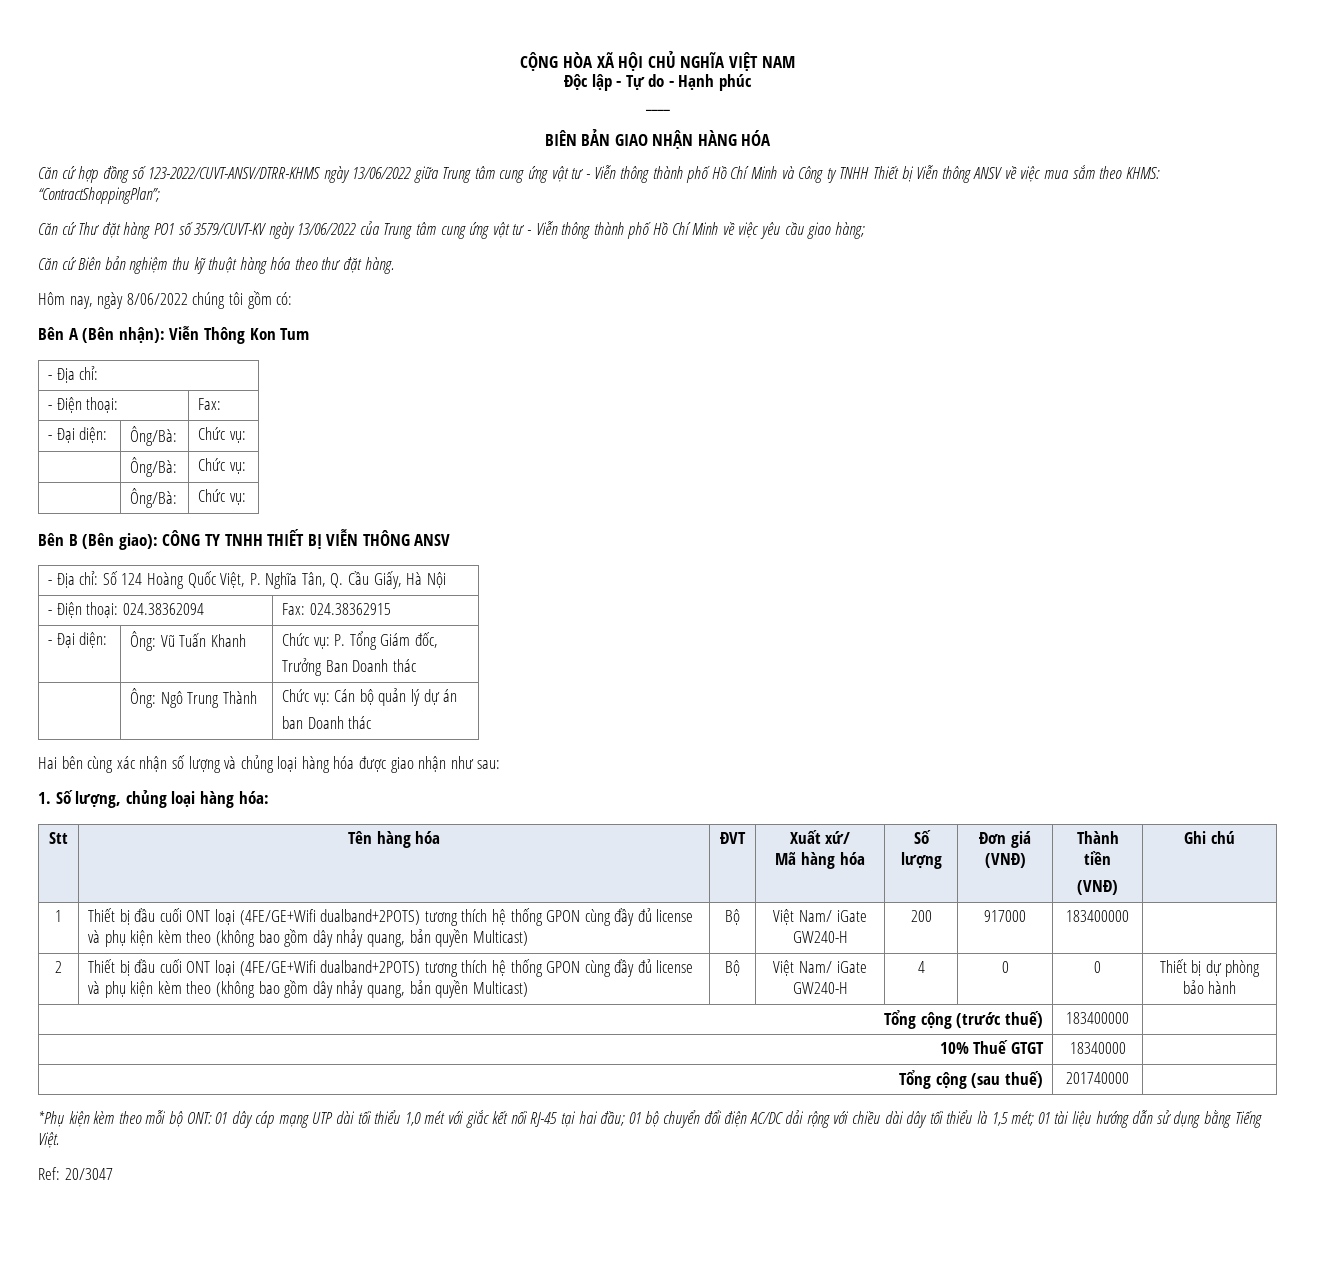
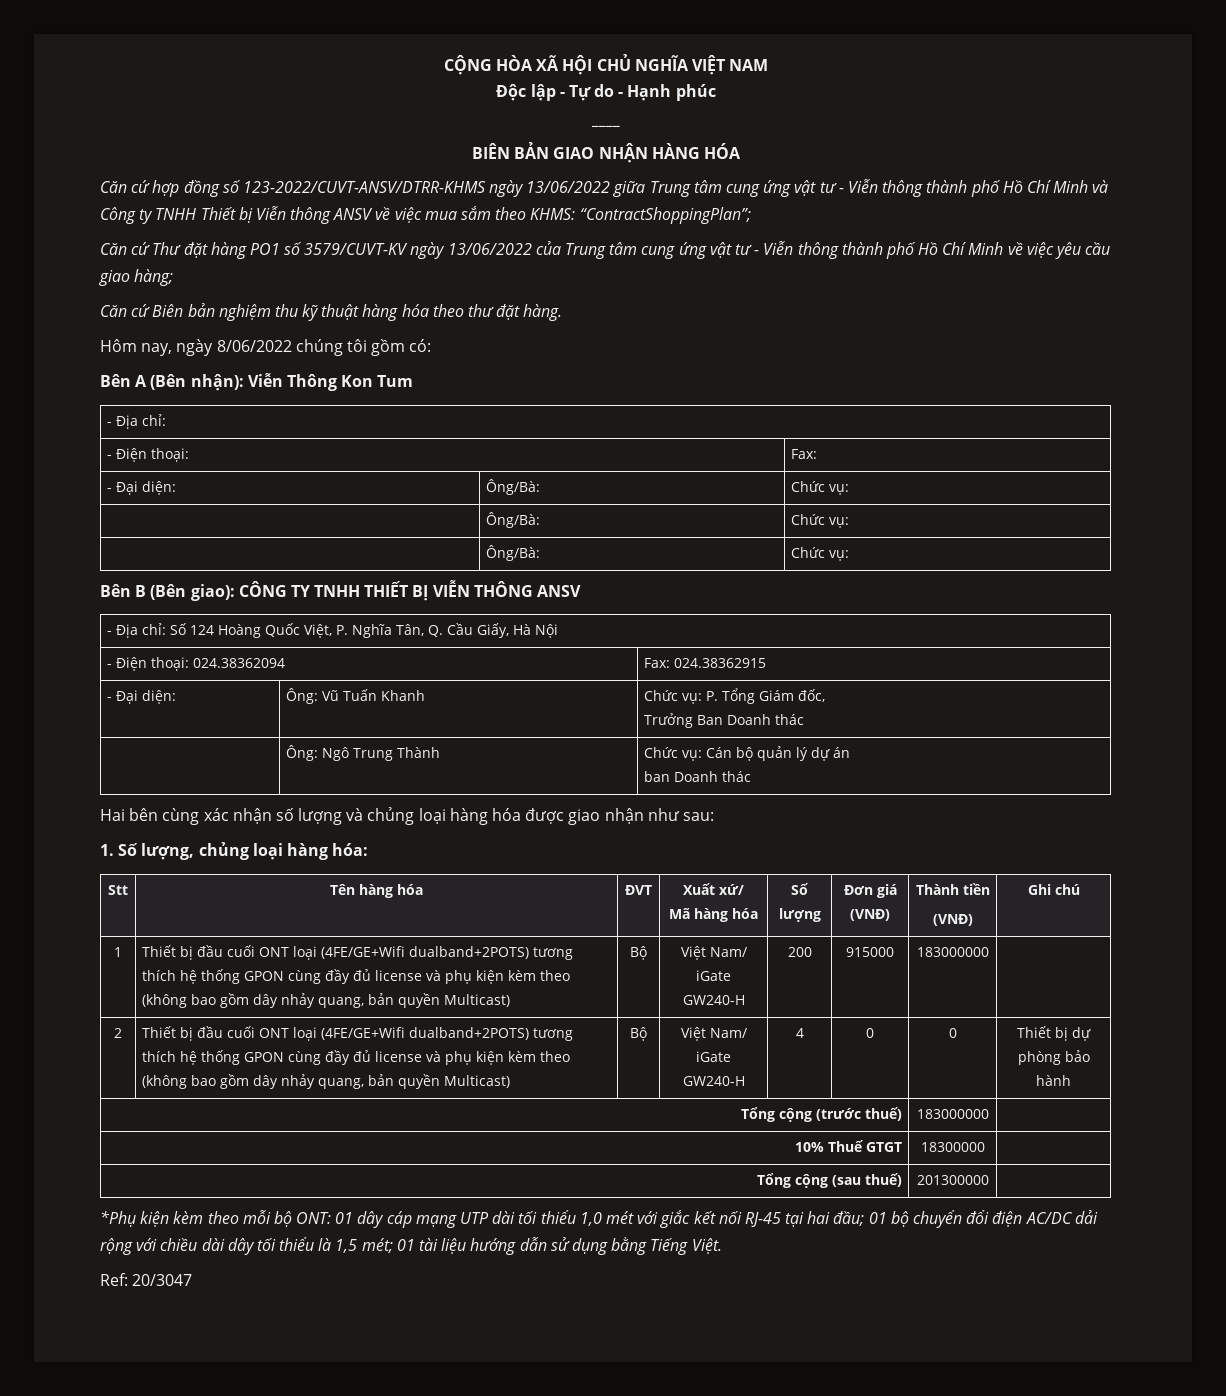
- 1 | Thiết bị đầu cuối ONT loại (4FE/GE+Wifi dualband+2POTS) tương thích hệ thống GPON cùng đầy đủ license và phụ kiện kèm theo (không bao gồm dây nhảy quang, bản quyền Multicast) | Bộ | Việt Nam/ iGate GW240-H | 200 | 917000 | 183400000 |
+ 1 | Thiết bị đầu cuối ONT loại (4FE/GE+Wifi dualband+2POTS) tương thích hệ thống GPON cùng đầy đủ license và phụ kiện kèm theo (không bao gồm dây nhảy quang, bản quyền Multicast) | Bộ | Việt Nam/ iGate GW240-H | 200 | 915000 | 183000000 |
- Tổng cộng (trước thuế) | 183400000 |
+ Tổng cộng (trước thuế) | 183000000 |
- 10% Thuế GTGT | 18340000 |
+ 10% Thuế GTGT | 18300000 |
- Tổng cộng (sau thuế) | 201740000 |
+ Tổng cộng (sau thuế) | 201300000 |

